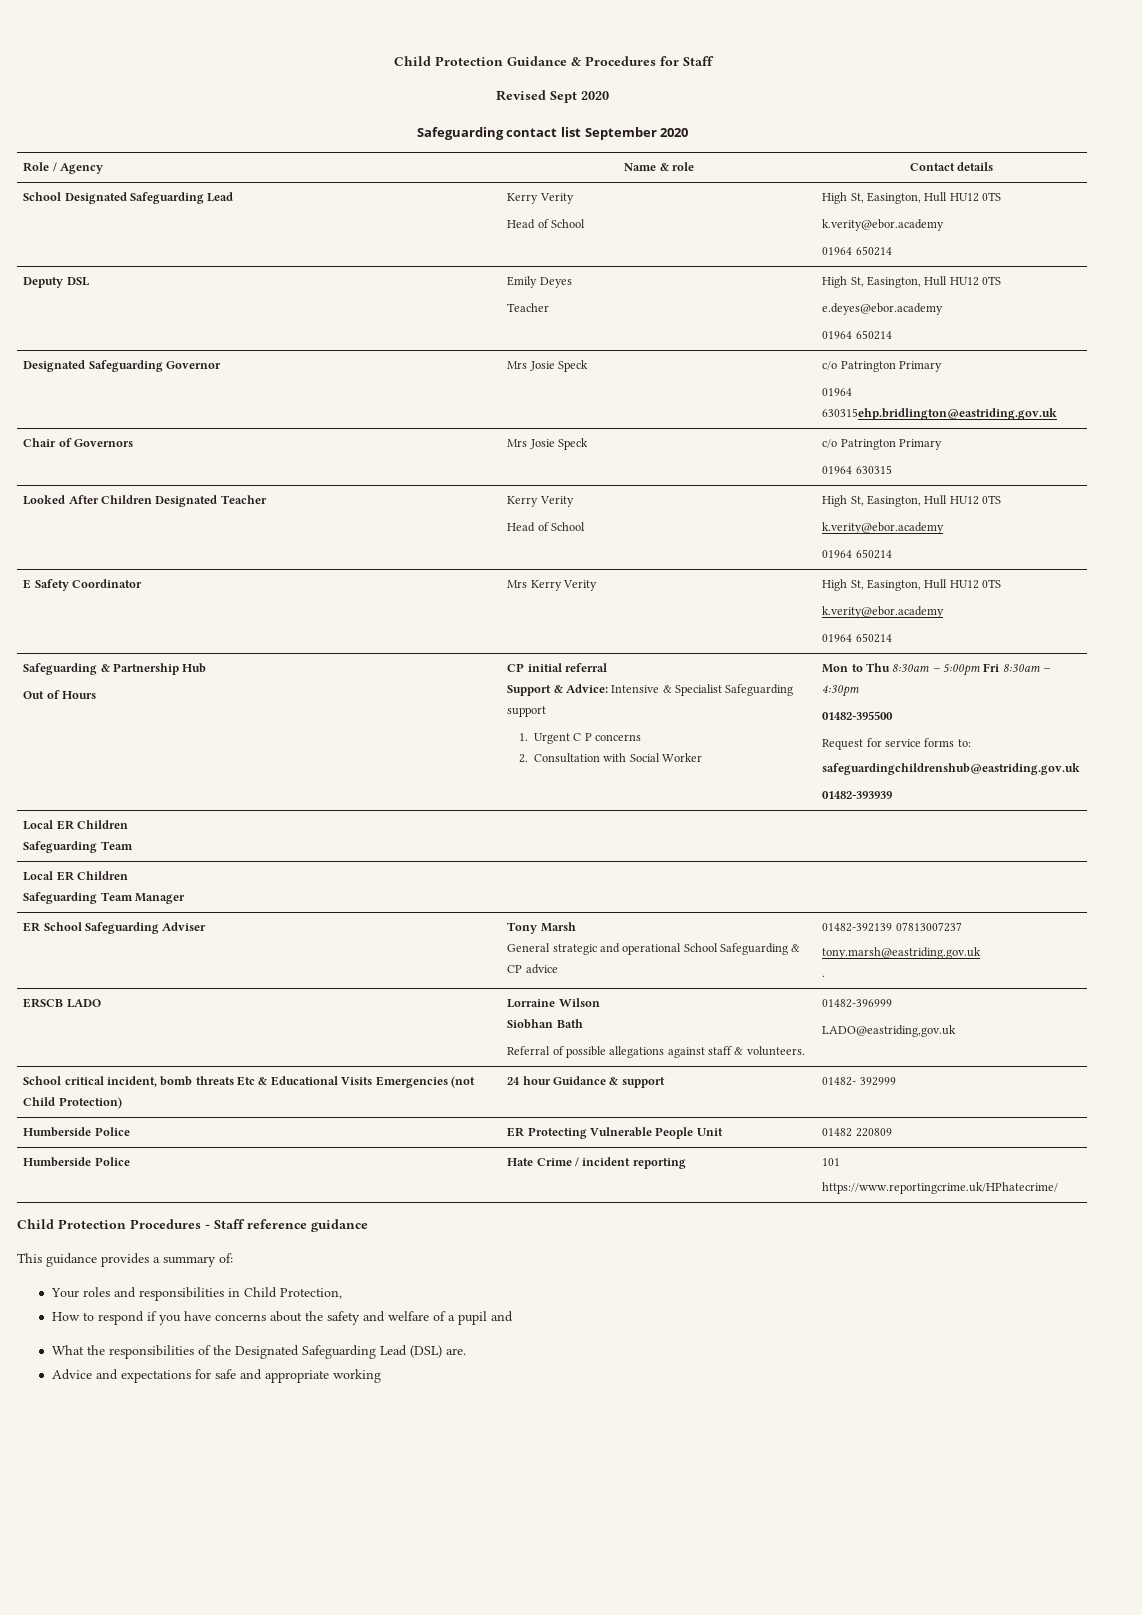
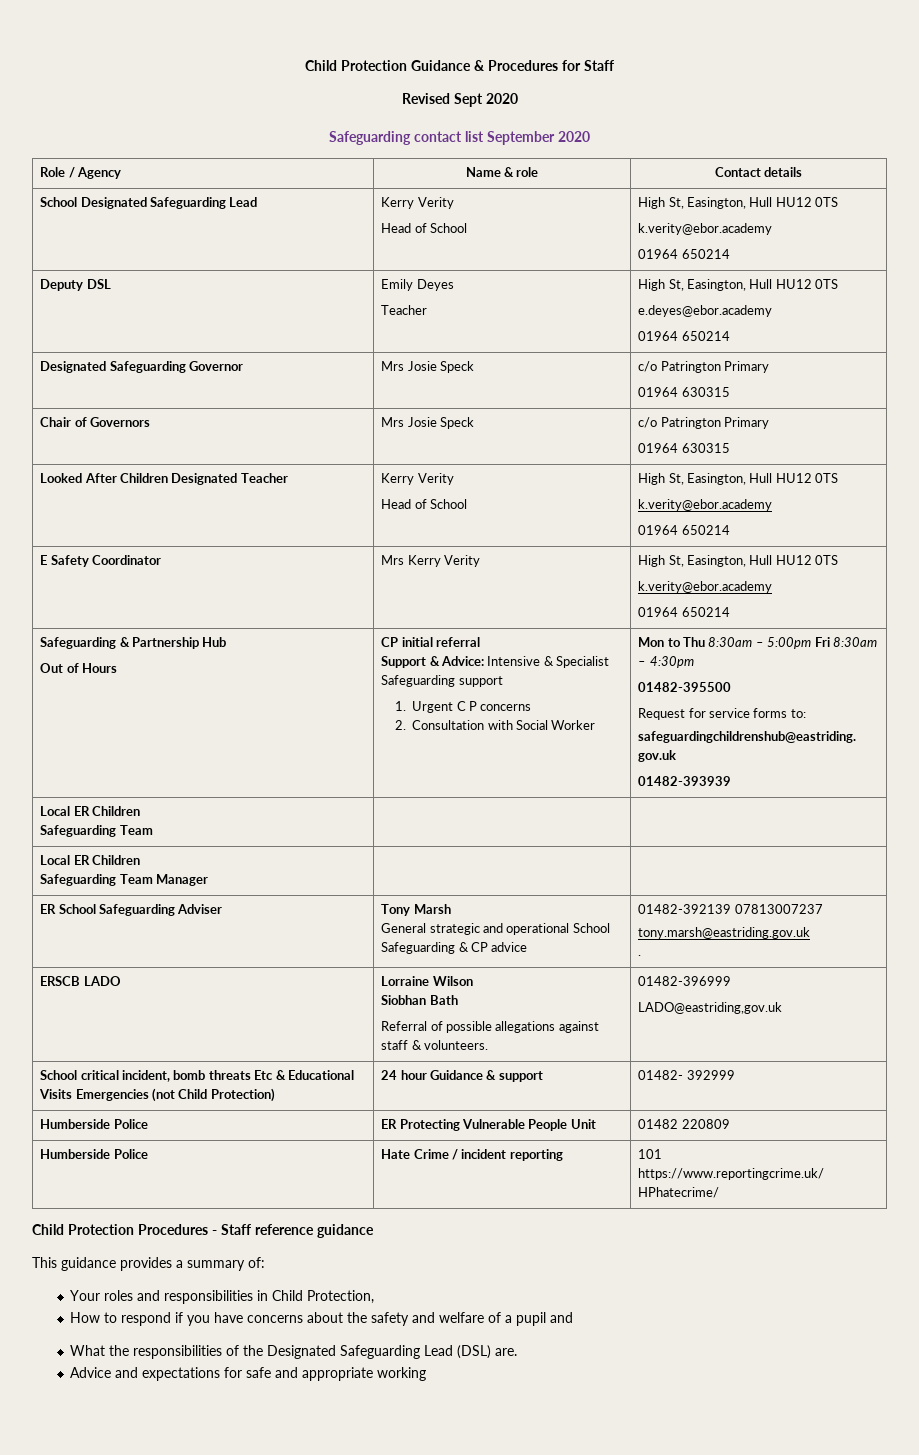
  Designated Safeguarding Governor | Mrs Josie Speck | c/o Patrington Primary
- 01964 630315ehp.bridlington@eastriding.gov.uk
+ 01964 630315

